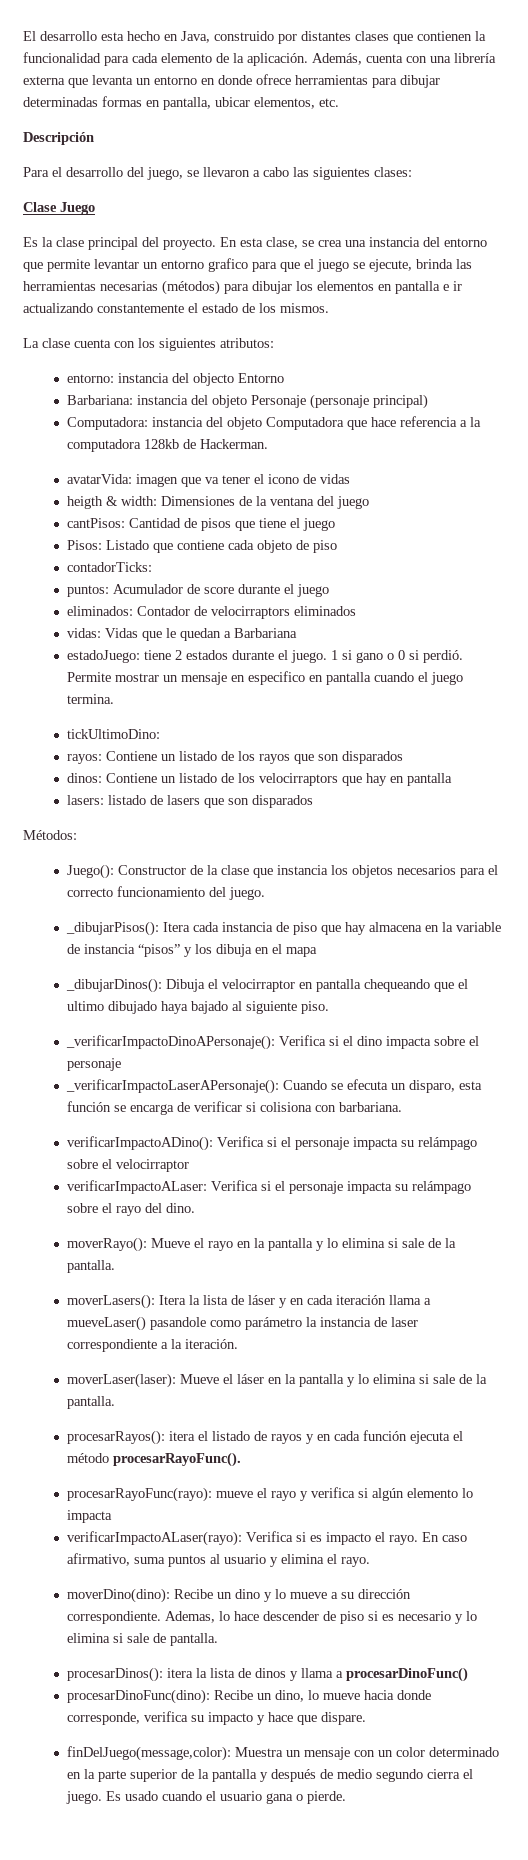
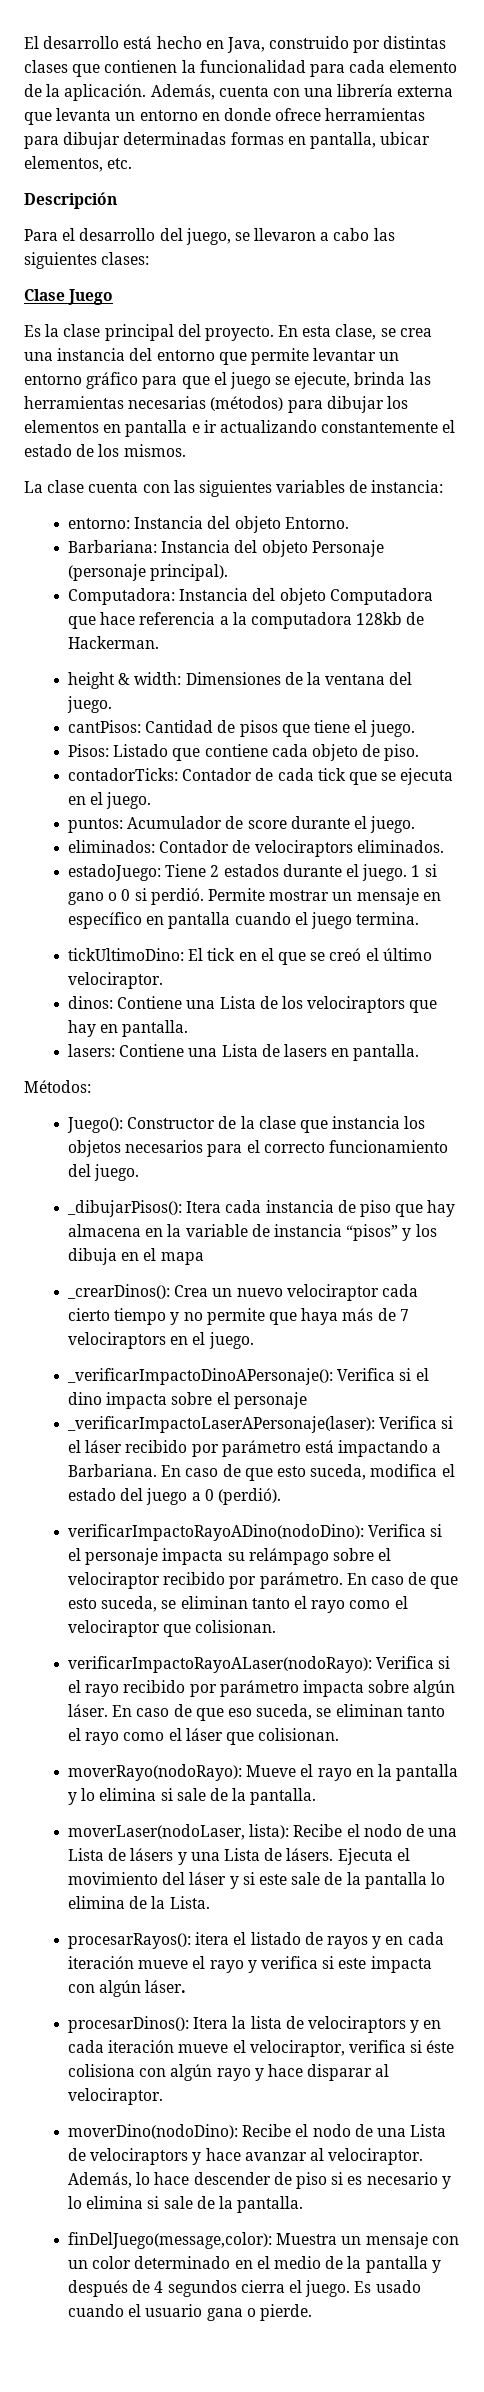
- El desarrollo esta hecho en Java, construido por distantes clases que contienen la funcionalidad para cada elemento de la aplicación.
+ El desarrollo está hecho en Java, construido por distintas clases que contienen la funcionalidad para cada elemento de la aplicación.
- En esta clase, se crea una instancia del entorno que permite levantar un entorno grafico para que el juego se ejecute, brinda las herramientas necesarias (métodos) para dibujar los elementos en pantalla e ir actualizando constantemente el estado de los mismos.
+ En esta clase, se crea una instancia del entorno que permite levantar un entorno gráfico para que el juego se ejecute, brinda las herramientas necesarias (métodos) para dibujar los elementos en pantalla e ir actualizando constantemente el estado de los mismos.
- La clase cuenta con los siguientes atributos:
- entorno: instancia del objecto Entorno
+ La clase cuenta con las siguientes variables de instancia:
+ entorno: Instancia del objeto Entorno.
- Barbariana: instancia del objeto Personaje (personaje principal)
+ Barbariana: Instancia del objeto Personaje (personaje principal).
- Computadora: instancia del objeto Computadora que hace referencia a la computadora 128kb de Hackerman.
+ Computadora: Instancia del objeto Computadora que hace referencia a la computadora 128kb de Hackerman.
- avatarVida: imagen que va tener el icono de vidas
- heigth & width: Dimensiones de la ventana del juego
+ height & width: Dimensiones de la ventana del juego.
- cantPisos: Cantidad de pisos que tiene el juego
+ cantPisos: Cantidad de pisos que tiene el juego.
- Pisos: Listado que contiene cada objeto de piso
+ Pisos: Listado que contiene cada objeto de piso.
- contadorTicks:
+ contadorTicks: Contador de cada tick que se ejecuta en el juego.
- puntos: Acumulador de score durante el juego
+ puntos: Acumulador de score durante el juego.
- eliminados: Contador de velocirraptors eliminados
- vidas: Vidas que le quedan a Barbariana
+ eliminados: Contador de velociraptors eliminados.
- estadoJuego: tiene 2 estados durante el juego.
+ estadoJuego: Tiene 2 estados durante el juego.
- Permite mostrar un mensaje en especifico en pantalla cuando el juego termina.
+ Permite mostrar un mensaje en específico en pantalla cuando el juego termina.
- tickUltimoDino:
- rayos: Contiene un listado de los rayos que son disparados
+ tickUltimoDino: El tick en el que se creó el último velociraptor.
- dinos: Contiene un listado de los velocirraptors que hay en pantalla
+ dinos: Contiene una Lista de los velociraptors que hay en pantalla.
- lasers: listado de lasers que son disparados
+ lasers: Contiene una Lista de lasers en pantalla.
- _dibujarDinos(): Dibuja el velocirraptor en pantalla chequeando que el ultimo dibujado haya bajado al siguiente piso.
+ _crearDinos(): Crea un nuevo velociraptor cada cierto tiempo y no permite que haya más de 7 velociraptors en el juego.
- _verificarImpactoLaserAPersonaje(): Cuando se efecuta un disparo, esta función se encarga de verificar si colisiona con barbariana.
- verificarImpactoADino(): Verifica si el personaje impacta su relámpago sobre el velocirraptor
- verificarImpactoALaser: Verifica si el personaje impacta su relámpago sobre el rayo del dino.
- moverRayo(): Mueve el rayo en la pantalla y lo elimina si sale de la pantalla.
+ _verificarImpactoLaserAPersonaje(laser): Verifica si el láser recibido por parámetro está impactando a Barbariana. En caso de que esto suceda, modifica el estado del juego a 0 (perdió).
+ verificarImpactoRayoADino(nodoDino): Verifica si el personaje impacta su relámpago sobre el velociraptor recibido por parámetro. En caso de que esto suceda, se eliminan tanto el rayo como el velociraptor que colisionan.
+ verificarImpactoRayoALaser(nodoRayo): Verifica si el rayo recibido por parámetro impacta sobre algún láser. En caso de que eso suceda, se eliminan tanto el rayo como el láser que colisionan.
+ moverRayo(nodoRayo): Mueve el rayo en la pantalla y lo elimina si sale de la pantalla.
- moverLasers(): Itera la lista de láser y en cada iteración llama a mueveLaser() pasandole como parámetro la instancia de laser correspondiente a la iteración.
- moverLaser(laser): Mueve el láser en la pantalla y lo elimina si sale de la pantalla.
+ moverLaser(nodoLaser, lista): Recibe el nodo de una Lista de lásers y una Lista de lásers. Ejecuta el movimiento del láser y si este sale de la pantalla lo elimina de la Lista.
- procesarRayos(): itera el listado de rayos y en cada función ejecuta el método procesarRayoFunc().
- procesarRayoFunc(rayo): mueve el rayo y verifica si algún elemento lo impacta
- verificarImpactoALaser(rayo): Verifica si es impacto el rayo. En caso afirmativo, suma puntos al usuario y elimina el rayo.
- moverDino(dino): Recibe un dino y lo mueve a su dirección correspondiente. Ademas, lo hace descender de piso si es necesario y lo elimina si sale de pantalla.
- procesarDinos(): itera la lista de dinos y llama a procesarDinoFunc()
- procesarDinoFunc(dino): Recibe un dino, lo mueve hacia donde corresponde, verifica su impacto y hace que dispare.
+ procesarRayos(): itera el listado de rayos y en cada iteración mueve el rayo y verifica si este impacta con algún láser.
+ procesarDinos(): Itera la lista de velociraptors y en cada iteración mueve el velociraptor, verifica si éste colisiona con algún rayo y hace disparar al velociraptor.
+ moverDino(nodoDino): Recibe el nodo de una Lista de velociraptors y hace avanzar al velociraptor. Además, lo hace descender de piso si es necesario y lo elimina si sale de la pantalla.
- finDelJuego(message,color): Muestra un mensaje con un color determinado en la parte superior de la pantalla y después de medio segundo cierra el juego.
+ finDelJuego(message,color): Muestra un mensaje con un color determinado en el medio de la pantalla y después de 4 segundos cierra el juego.

